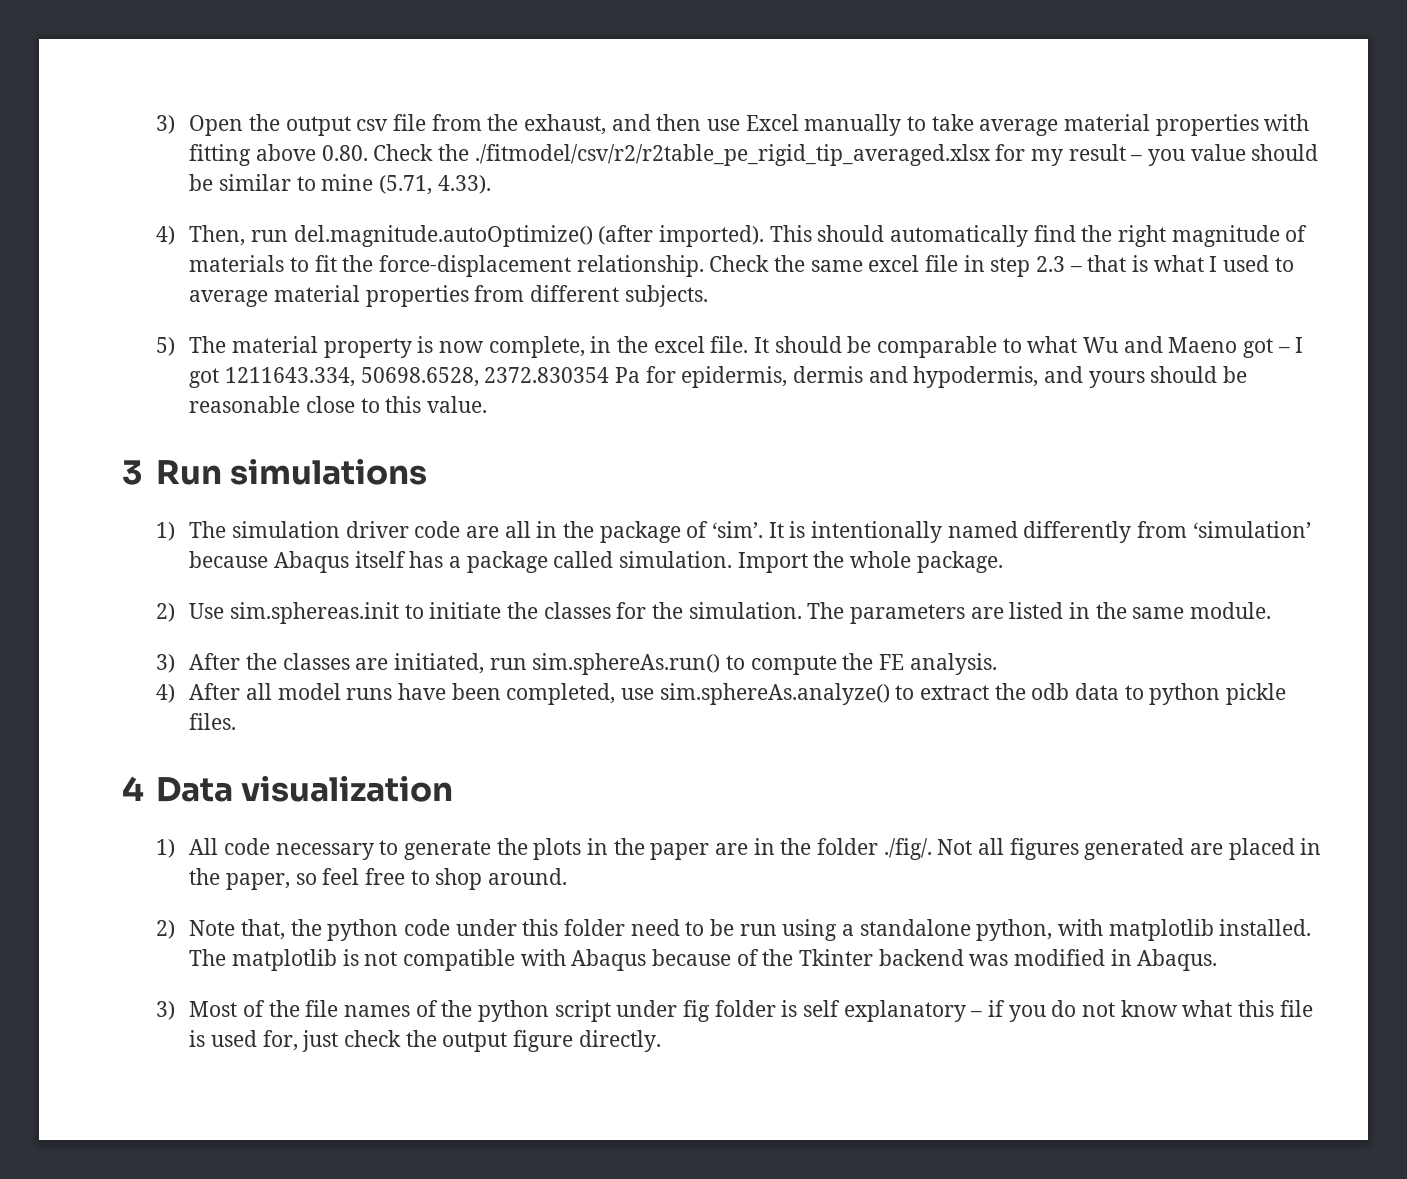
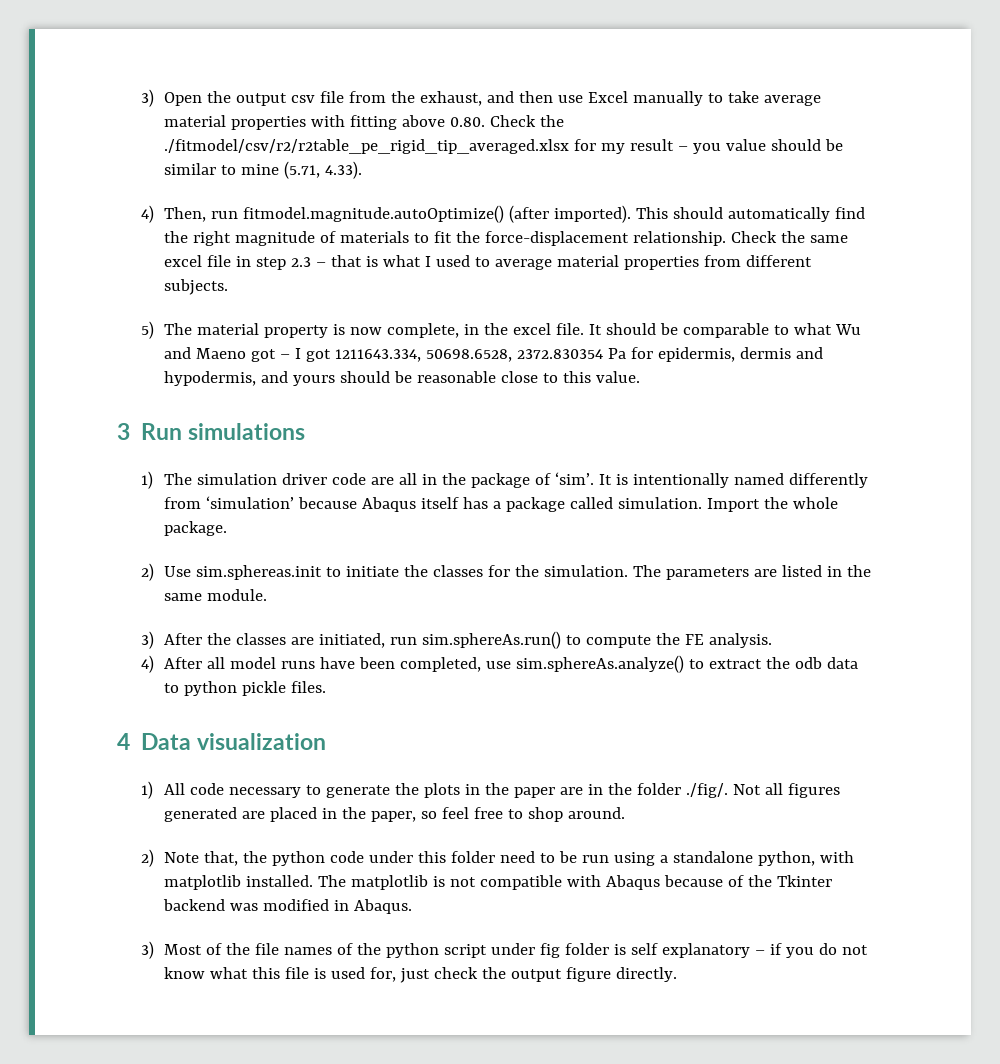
- 4) Then, run del.magnitude.autoOptimize() (after imported).
+ 4) Then, run fitmodel.magnitude.autoOptimize() (after imported).

